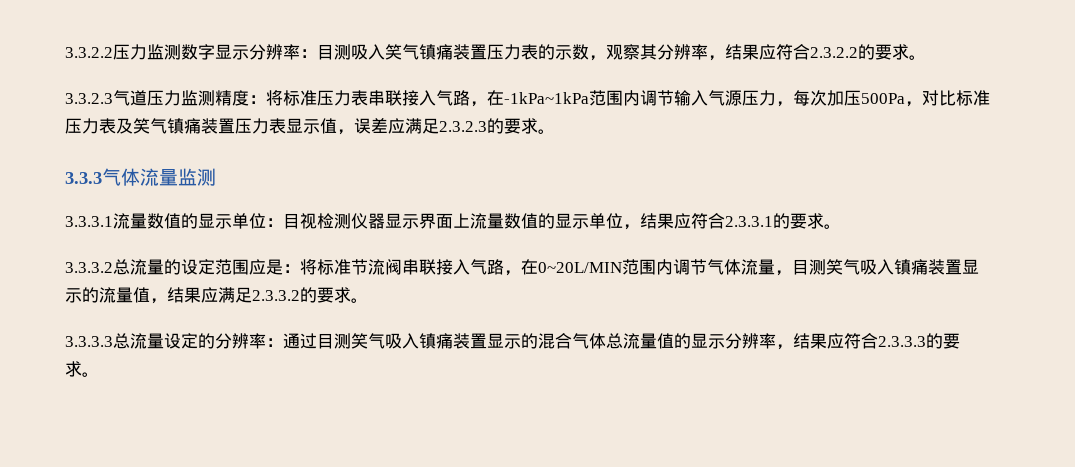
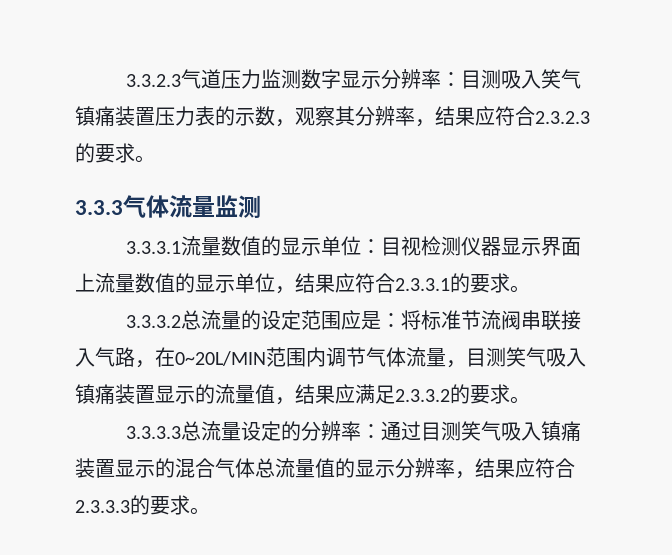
- 3.3.2.2压力监测数字显示分辨率：目测吸入笑气镇痛装置压力表的示数，观察其分辨率，结果应符合2.3.2.2的要求。
- 3.3.2.3气道压力监测精度：将标准压力表串联接入气路，在-1kPa~1kPa范围内调节输入气源压力，每次加压500Pa，对比标准压力表及笑气镇痛装置压力表显示值，误差应满足2.3.2.3的要求。
+ 3.3.2.3气道压力监测数字显示分辨率：目测吸入笑气镇痛装置压力表的示数，观察其分辨率，结果应符合2.3.2.3的要求。

